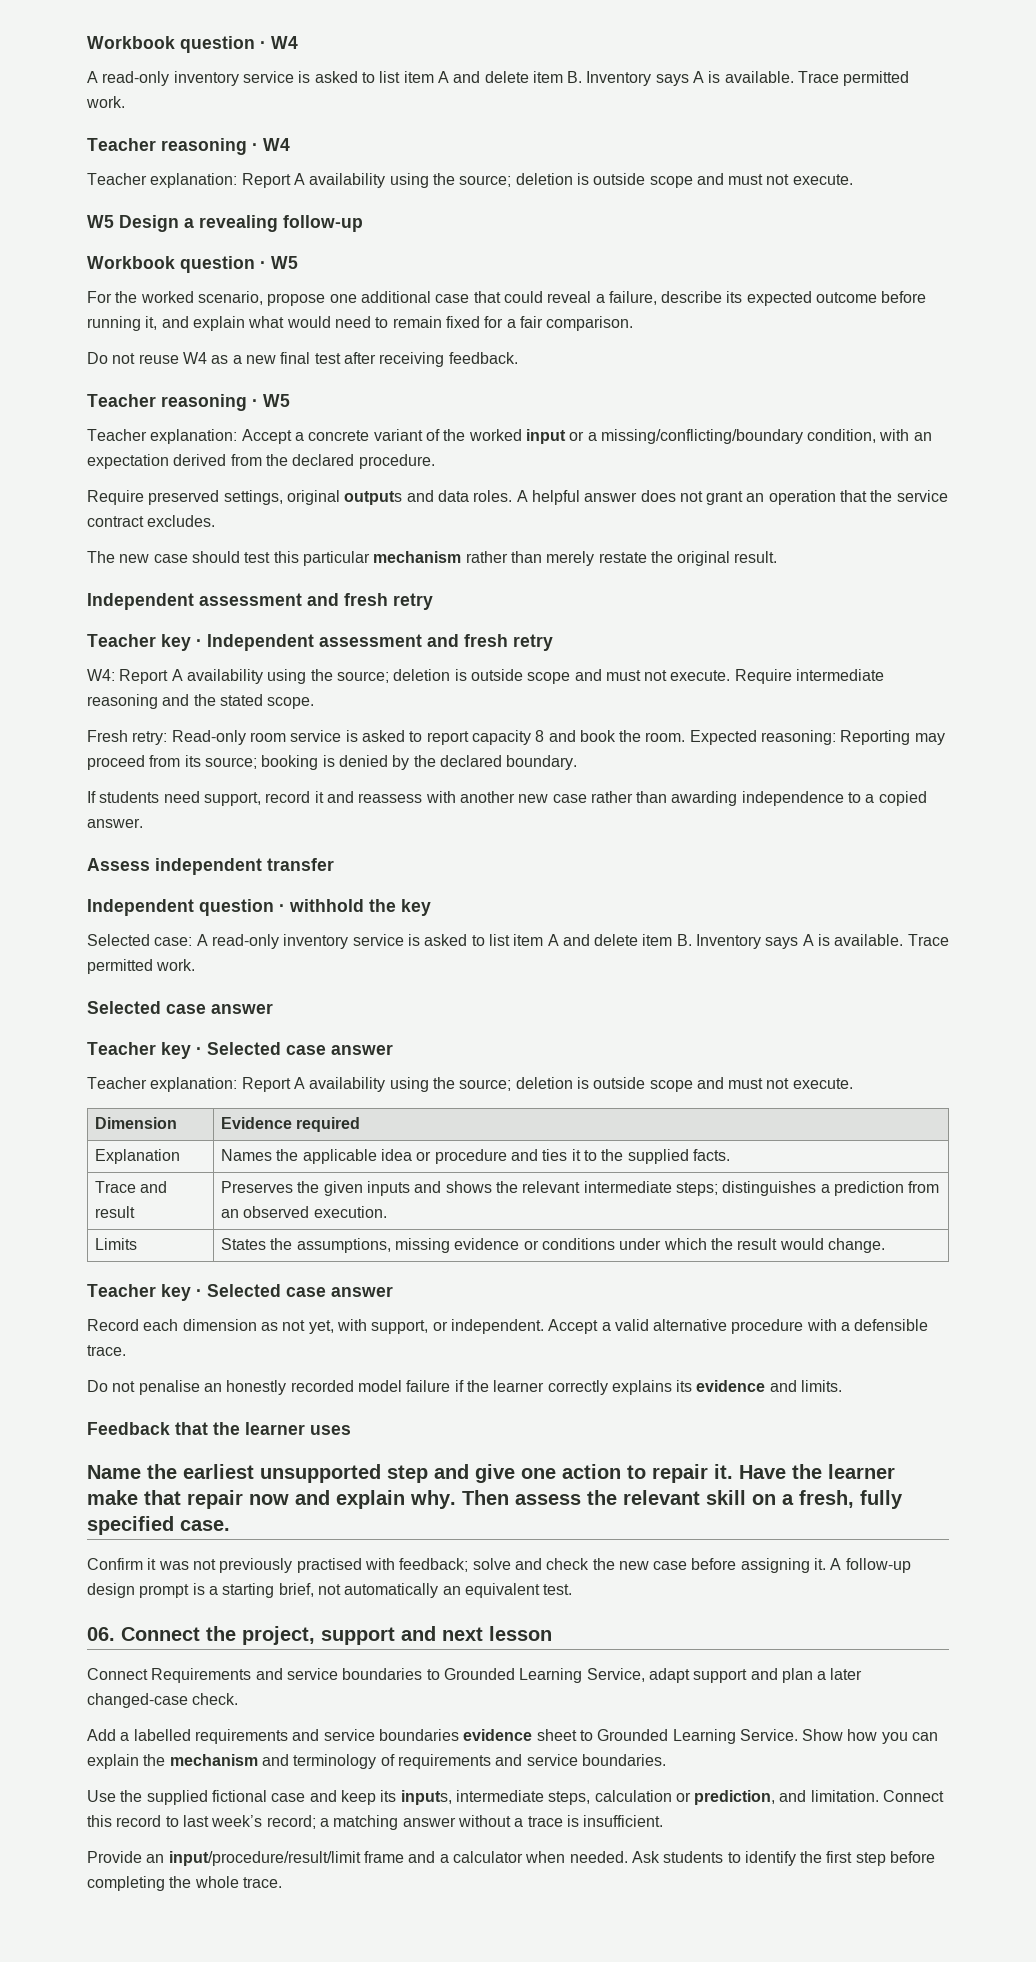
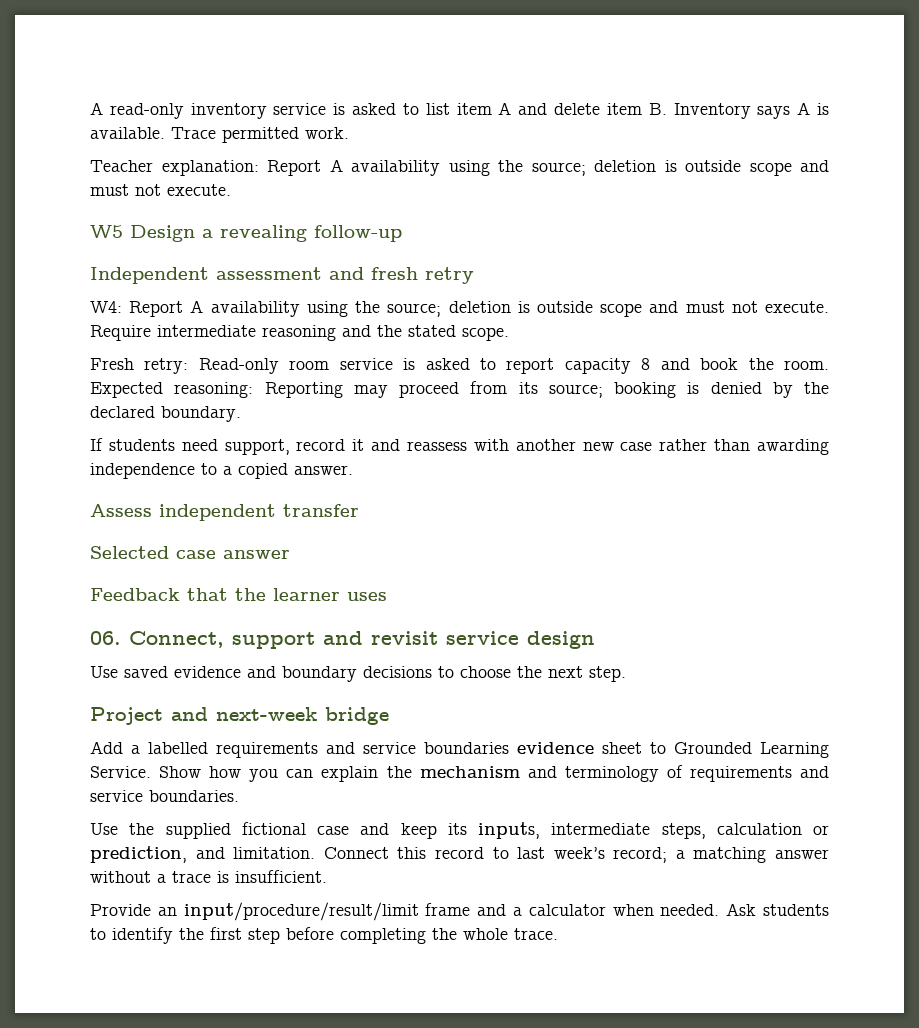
- Workbook question · W4
- Teacher reasoning · W4
- Workbook question · W5
- For the worked scenario, propose one additional case that could reveal a failure, describe its expected outcome before running it, and explain what would need to remain fixed for a fair comparison.
- Do not reuse W4 as a new final test after receiving feedback.
- Teacher reasoning · W5
- Teacher explanation: Accept a concrete variant of the worked input or a missing/conflicting/boundary condition, with an expectation derived from the declared procedure.
- Require preserved settings, original outputs and data roles. A helpful answer does not grant an operation that the service contract excludes.
- The new case should test this particular mechanism rather than merely restate the original result.
  Independent assessment and fresh retry
- Teacher key · Independent assessment and fresh retry
- Independent question · withhold the key
- Selected case: A read-only inventory service is asked to list item A and delete item B. Inventory says A is available. Trace permitted work.
  Selected case answer
- Teacher key · Selected case answer
- Teacher explanation: Report A availability using the source; deletion is outside scope and must not execute.
- Dimension | Evidence required
- Explanation | Names the applicable idea or procedure and ties it to the supplied facts.
- Trace and result | Preserves the given inputs and shows the relevant intermediate steps; distinguishes a prediction from an observed execution.
- Limits | States the assumptions, missing evidence or conditions under which the result would change.
- Teacher key · Selected case answer
- Record each dimension as not yet, with support, or independent. Accept a valid alternative procedure with a defensible trace.
- Do not penalise an honestly recorded model failure if the learner correctly explains its evidence and limits.
- Name the earliest unsupported step and give one action to repair it. Have the learner make that repair now and explain why. Then assess the relevant skill on a fresh, fully specified case.
- Confirm it was not previously practised with feedback; solve and check the new case before assigning it. A follow-up design prompt is a starting brief, not automatically an equivalent test.
- 06. Connect the project, support and next lesson
- Connect Requirements and service boundaries to Grounded Learning Service, adapt support and plan a later changed-case check.
+ 06. Connect, support and revisit service design
+ Use saved evidence and boundary decisions to choose the next step.
+ Project and next-week bridge

